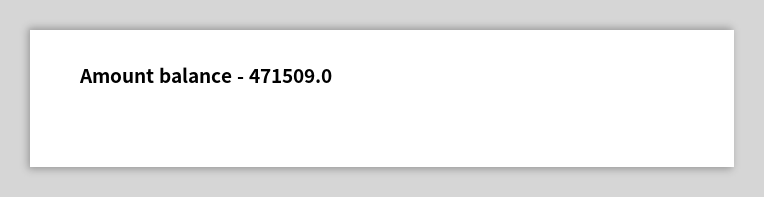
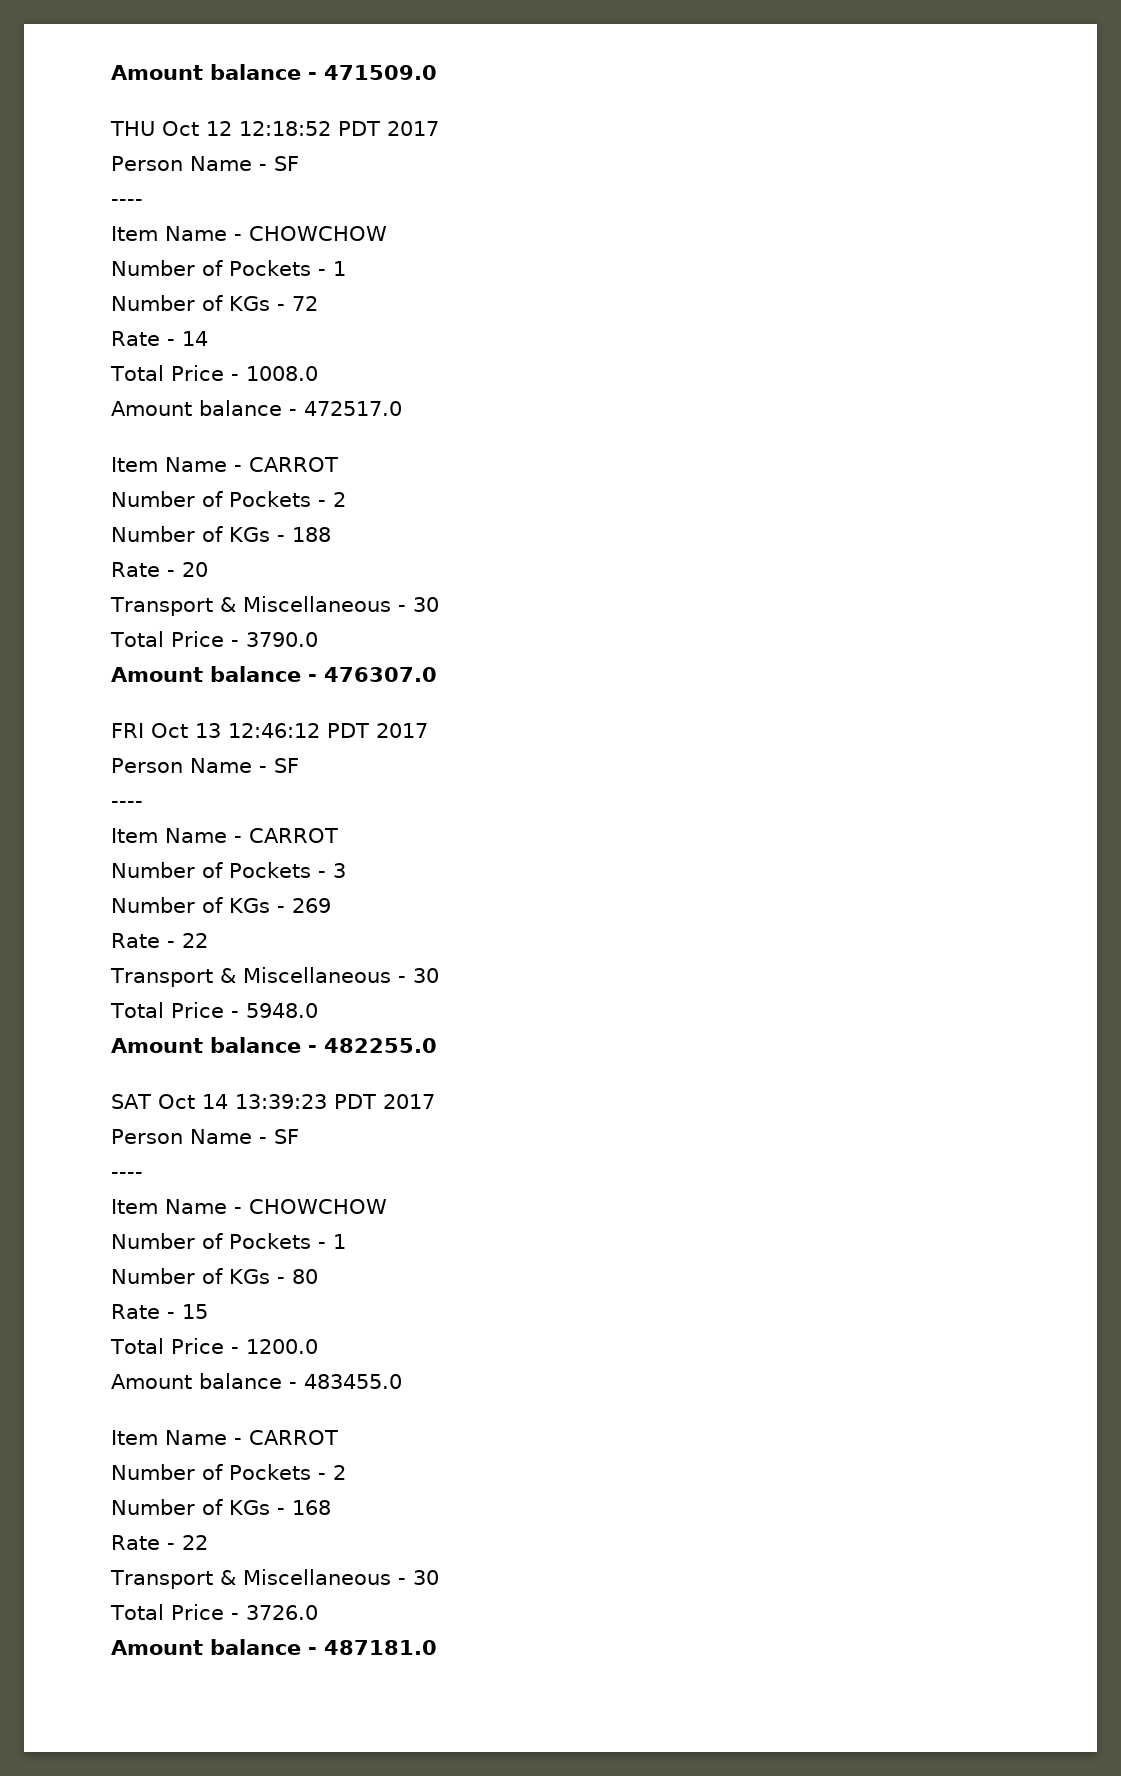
+ THU Oct 12 12:18:52 PDT 2017
+ Person Name - SF
+ ----
+ Item Name - CHOWCHOW
+ Number of Pockets - 1
+ Number of KGs - 72
+ Rate - 14
+ Total Price - 1008.0
+ Amount balance - 472517.0
+ Item Name - CARROT
+ Number of Pockets - 2
+ Number of KGs - 188
+ Rate - 20
+ Transport & Miscellaneous - 30
+ Total Price - 3790.0
+ Amount balance - 476307.0
+ FRI Oct 13 12:46:12 PDT 2017
+ Person Name - SF
+ ----
+ Item Name - CARROT
+ Number of Pockets - 3
+ Number of KGs - 269
+ Rate - 22
+ Transport & Miscellaneous - 30
+ Total Price - 5948.0
+ Amount balance - 482255.0
+ SAT Oct 14 13:39:23 PDT 2017
+ Person Name - SF
+ ----
+ Item Name - CHOWCHOW
+ Number of Pockets - 1
+ Number of KGs - 80
+ Rate - 15
+ Total Price - 1200.0
+ Amount balance - 483455.0
+ Item Name - CARROT
+ Number of Pockets - 2
+ Number of KGs - 168
+ Rate - 22
+ Transport & Miscellaneous - 30
+ Total Price - 3726.0
+ Amount balance - 487181.0

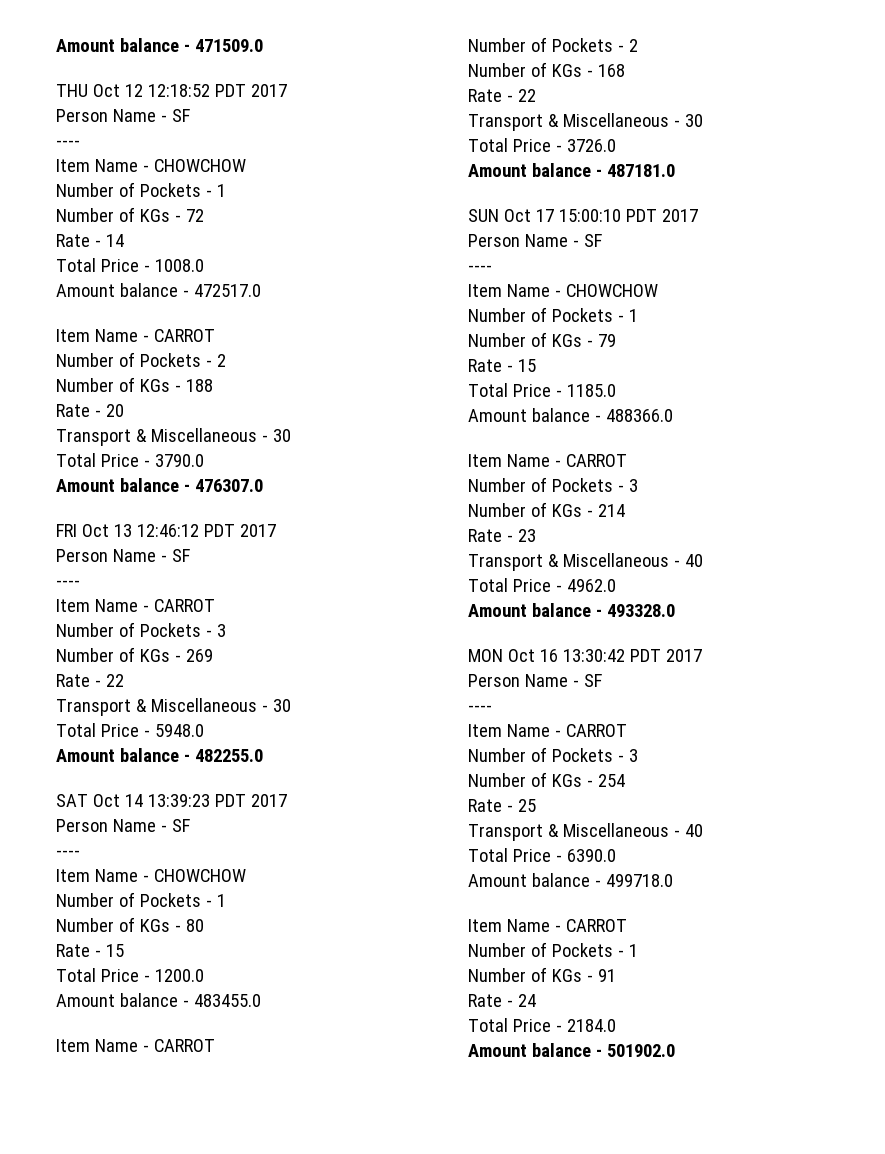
+ SUN Oct 17 15:00:10 PDT 2017
+ Person Name - SF
+ ----
+ Item Name - CHOWCHOW
+ Number of Pockets - 1
+ Number of KGs - 79
+ Rate - 15
+ Total Price - 1185.0
+ Amount balance - 488366.0
+ Item Name - CARROT
+ Number of Pockets - 3
+ Number of KGs - 214
+ Rate - 23
+ Transport & Miscellaneous - 40
+ Total Price - 4962.0
+ Amount balance - 493328.0
+ MON Oct 16 13:30:42 PDT 2017
+ Person Name - SF
+ ----
+ Item Name - CARROT
+ Number of Pockets - 3
+ Number of KGs - 254
+ Rate - 25
+ Transport & Miscellaneous - 40
+ Total Price - 6390.0
+ Amount balance - 499718.0
+ Item Name - CARROT
+ Number of Pockets - 1
+ Number of KGs - 91
+ Rate - 24
+ Total Price - 2184.0
+ Amount balance - 501902.0

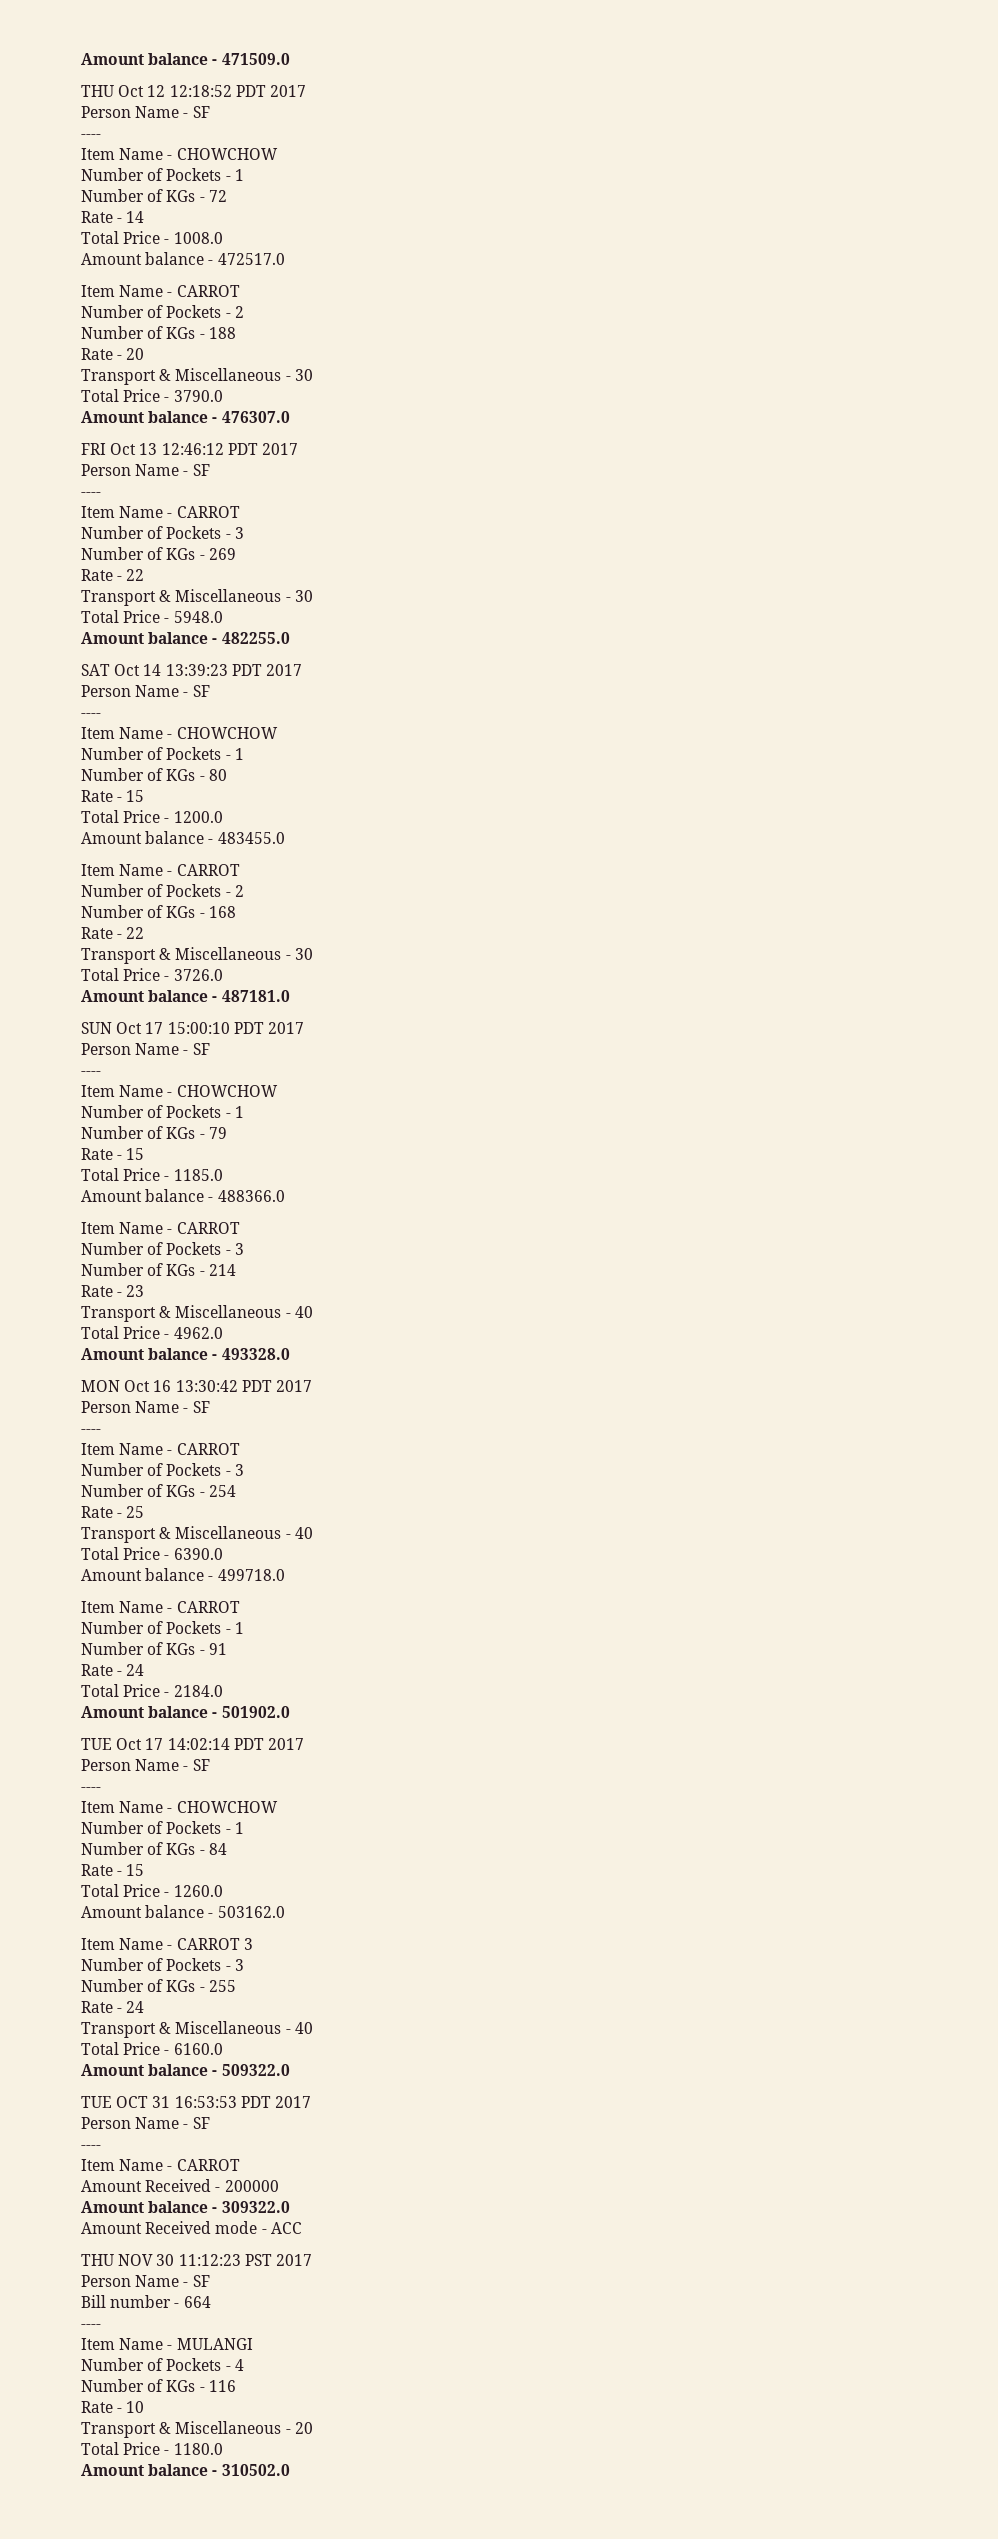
+ TUE Oct 17 14:02:14 PDT 2017
+ Person Name - SF
+ ----
+ Item Name - CHOWCHOW
+ Number of Pockets - 1
+ Number of KGs - 84
+ Rate - 15
+ Total Price - 1260.0
+ Amount balance - 503162.0
+ Item Name - CARROT 3
+ Number of Pockets - 3
+ Number of KGs - 255
+ Rate - 24
+ Transport & Miscellaneous - 40
+ Total Price - 6160.0
+ Amount balance - 509322.0
+ TUE OCT 31 16:53:53 PDT 2017
+ Person Name - SF
+ ----
+ Item Name - CARROT
+ Amount Received - 200000
+ Amount balance - 309322.0
+ Amount Received mode - ACC
+ THU NOV 30 11:12:23 PST 2017
+ Person Name - SF
+ Bill number - 664
+ ----
+ Item Name - MULANGI
+ Number of Pockets - 4
+ Number of KGs - 116
+ Rate - 10
+ Transport & Miscellaneous - 20
+ Total Price - 1180.0
+ Amount balance - 310502.0

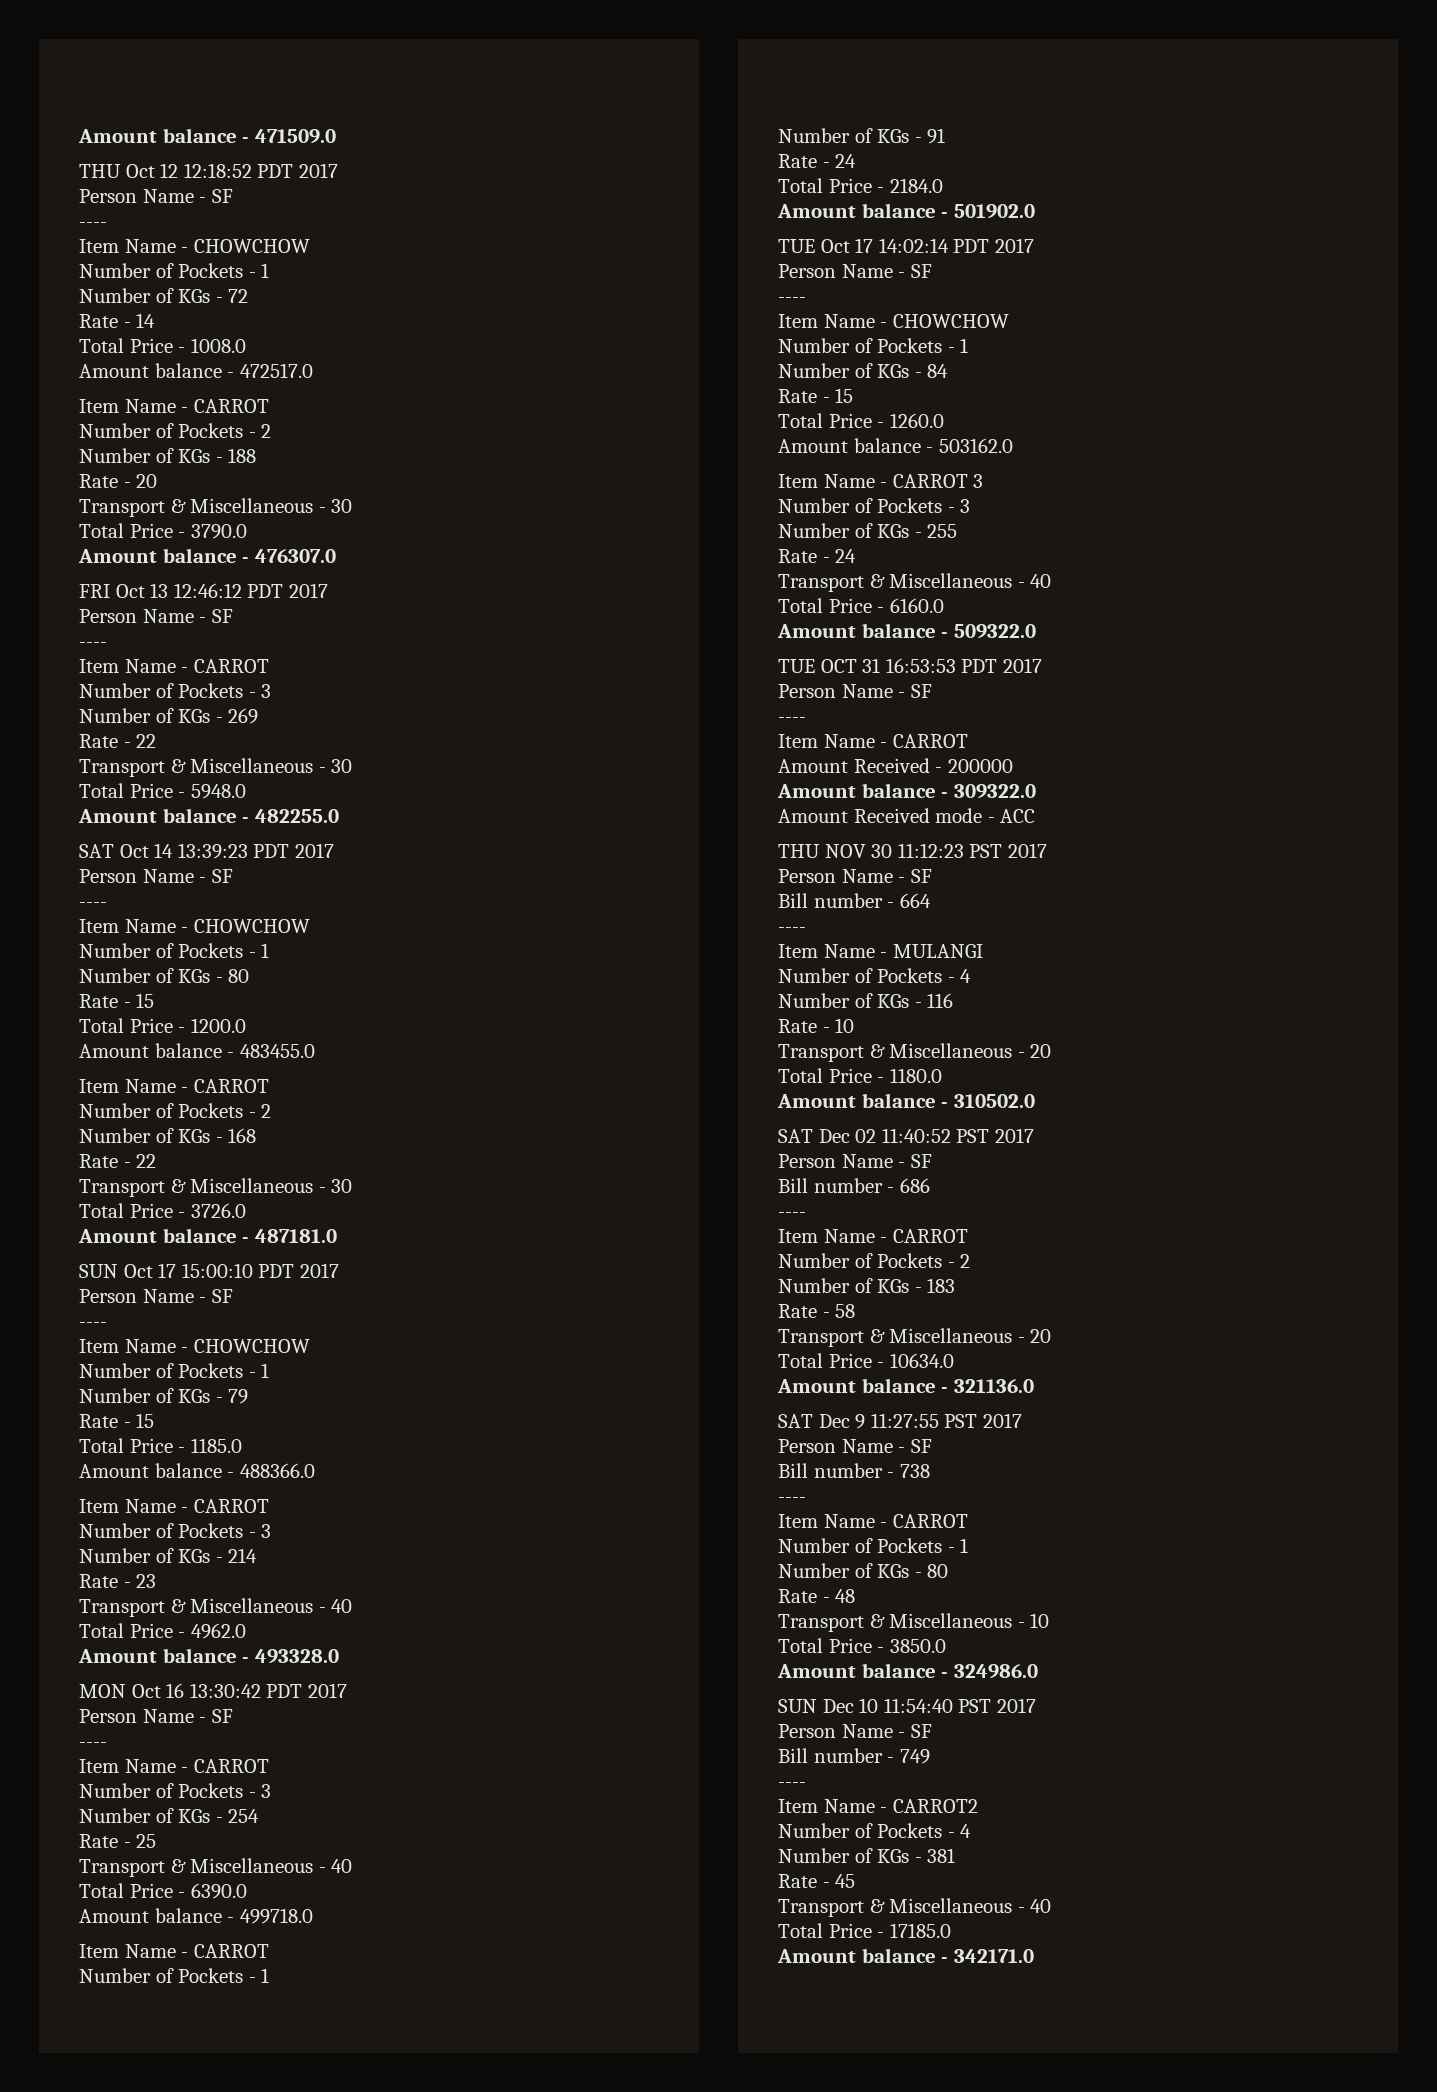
+ SAT Dec 02 11:40:52 PST 2017
+ Person Name - SF
+ Bill number - 686
+ ----
+ Item Name - CARROT
+ Number of Pockets - 2
+ Number of KGs - 183
+ Rate - 58
+ Transport & Miscellaneous - 20
+ Total Price - 10634.0
+ Amount balance - 321136.0
+ SAT Dec 9 11:27:55 PST 2017
+ Person Name - SF
+ Bill number - 738
+ ----
+ Item Name - CARROT
+ Number of Pockets - 1
+ Number of KGs - 80
+ Rate - 48
+ Transport & Miscellaneous - 10
+ Total Price - 3850.0
+ Amount balance - 324986.0
+ SUN Dec 10 11:54:40 PST 2017
+ Person Name - SF
+ Bill number - 749
+ ----
+ Item Name - CARROT2
+ Number of Pockets - 4
+ Number of KGs - 381
+ Rate - 45
+ Transport & Miscellaneous - 40
+ Total Price - 17185.0
+ Amount balance - 342171.0

